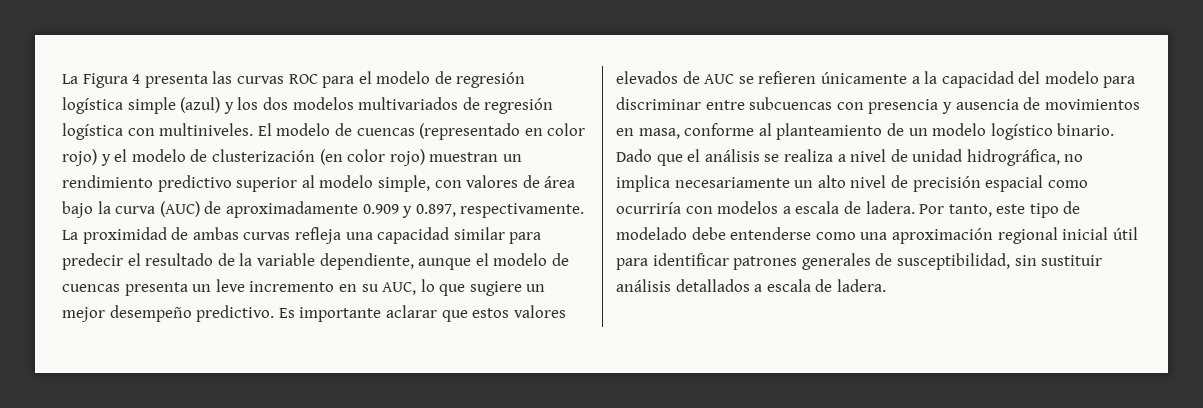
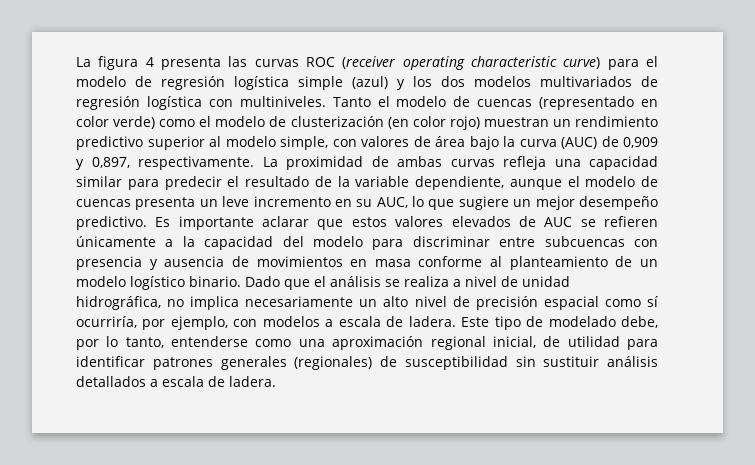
- La Figura 4 presenta las curvas ROC para el modelo de regresión logística simple (azul) y los dos modelos multivariados de regresión logística con multiniveles.
+ La figura 4 presenta las curvas ROC (receiver operating characteristic curve) para el modelo de regresión logística simple (azul) y los dos modelos multivariados de regresión logística con multiniveles.
- El modelo de cuencas (representado en color rojo) y el modelo de clusterización (en color rojo) muestran un rendimiento predictivo superior al modelo simple, con valores de área bajo la curva (AUC) de aproximadamente 0.909 y 0.897, respectivamente.
+ Tanto el modelo de cuencas (representado en color verde) como el modelo de clusterización (en color rojo) muestran un rendimiento predictivo superior al modelo simple, con valores de área bajo la curva (AUC) de 0,909 y 0,897, respectivamente.
- Es importante aclarar que estos valores elevados de AUC se refieren únicamente a la capacidad del modelo para discriminar entre subcuencas con presencia y ausencia de movimientos en masa, conforme al planteamiento de un modelo logístico binario.
+ Es importante aclarar que estos valores elevados de AUC se refieren únicamente a la capacidad del modelo para discriminar entre subcuencas con presencia y ausencia de movimientos en masa conforme al planteamiento de un modelo logístico binario.
- Dado que el análisis se realiza a nivel de unidad hidrográfica, no implica necesariamente un alto nivel de precisión espacial como ocurriría con modelos a escala de ladera.
+ Dado que el análisis se realiza a nivel de unidad hidrográfica, no implica necesariamente un alto nivel de precisión espacial como sí ocurriría, por ejemplo, con modelos a escala de ladera.
- Por tanto, este tipo de modelado debe entenderse como una aproximación regional inicial útil para identificar patrones generales de susceptibilidad, sin sustituir análisis detallados a escala de ladera.
+ Este tipo de modelado debe, por lo tanto, entenderse como una aproximación regional inicial, de utilidad para identificar patrones generales (regionales) de susceptibilidad sin sustituir análisis detallados a escala de ladera.

